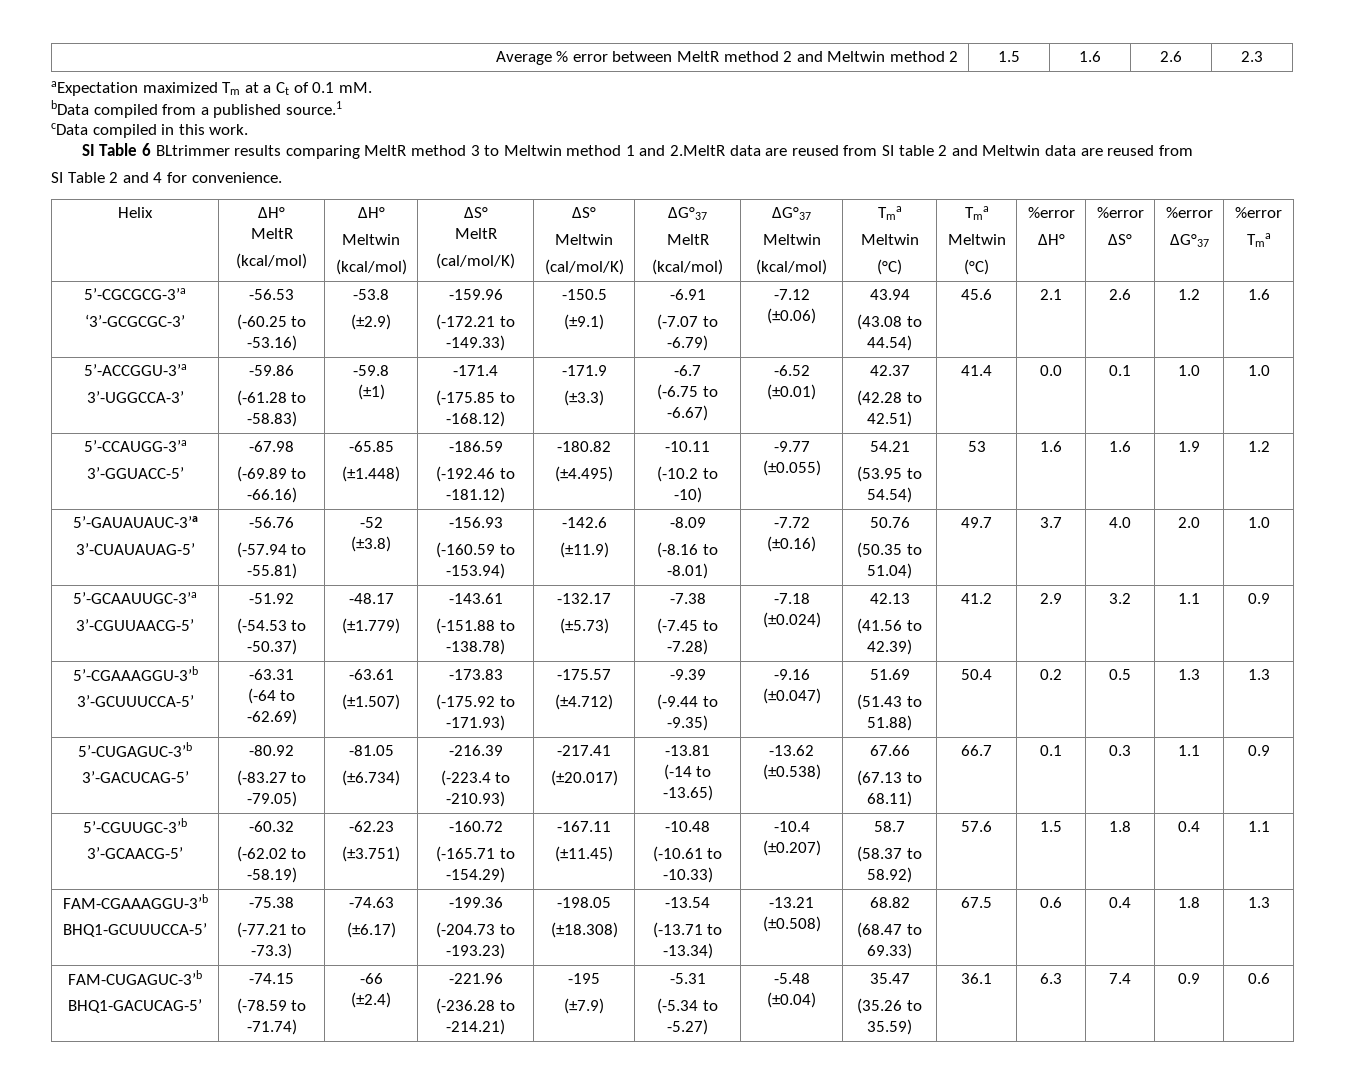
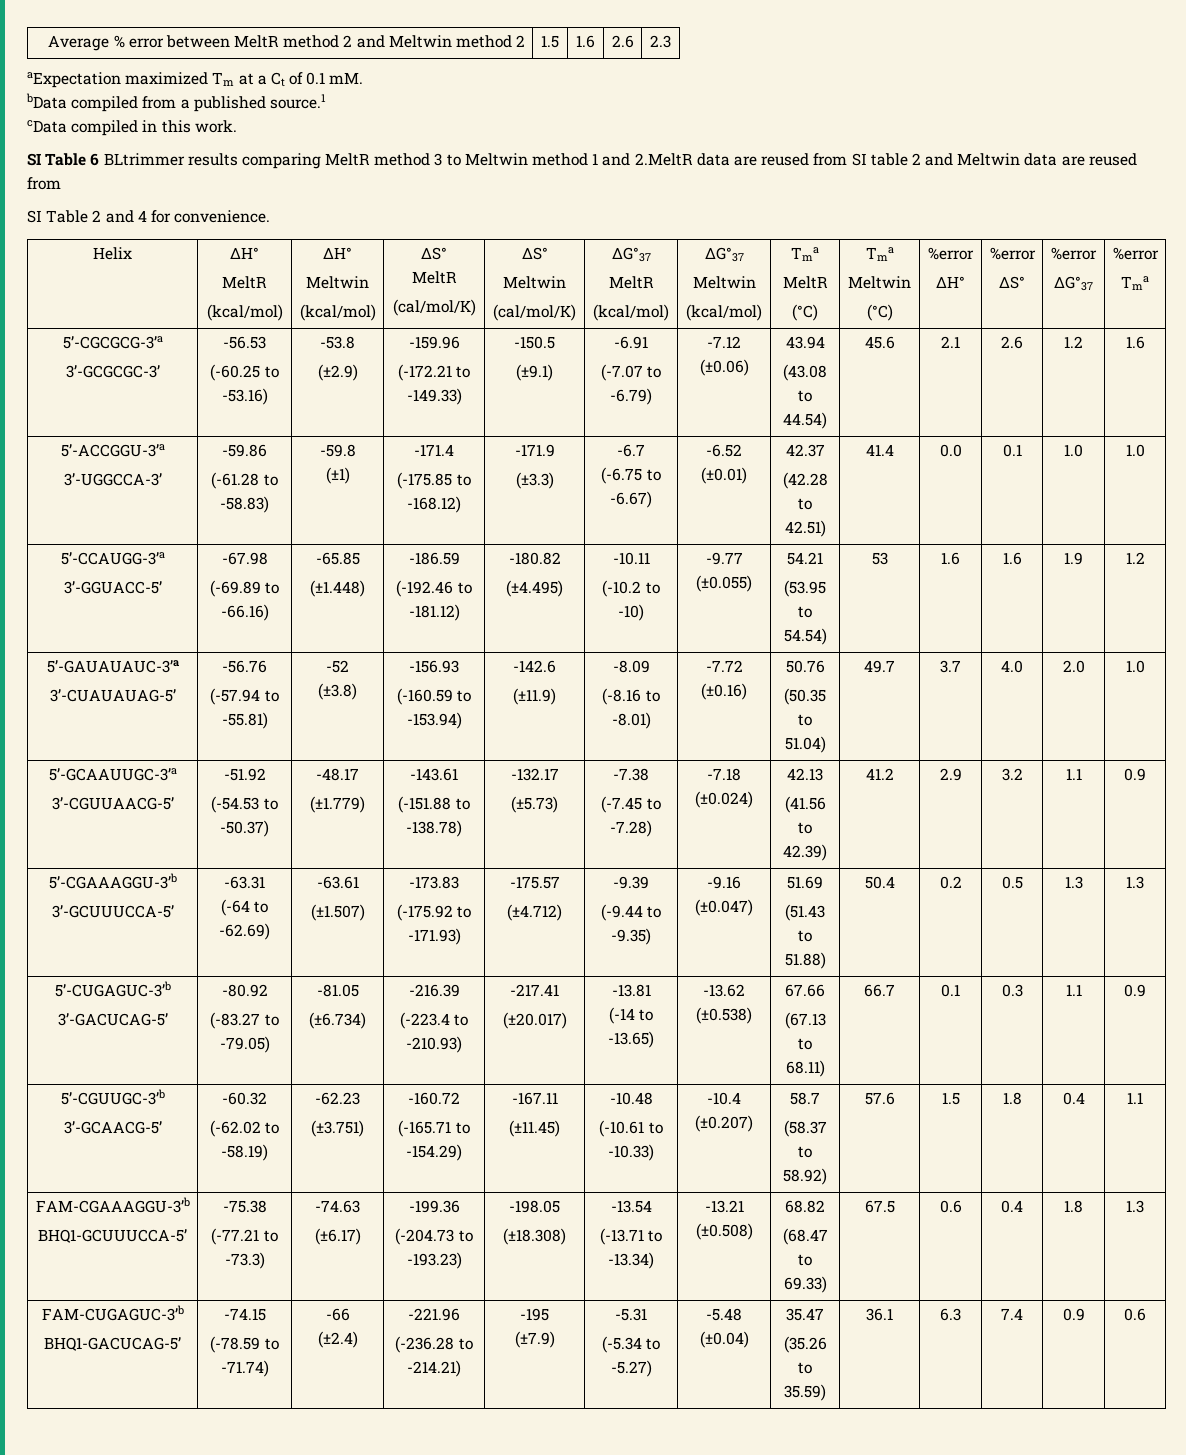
  Helix | ΔH°
  MeltR
  (kcal/mol) | ΔH°
  Meltwin
  (kcal/mol) | ΔS°
  MeltR
  (cal/mol/K) | ΔS°
  Meltwin
  (cal/mol/K) | ΔG°37
  MeltR
  (kcal/mol) | ΔG°37
  Meltwin
  (kcal/mol) | Tma
- Meltwin
+ MeltR
  5’-CGCGCG-3’a
- ‘3’-GCGCGC-3’ | -56.53
+ 3’-GCGCGC-3’ | -56.53

